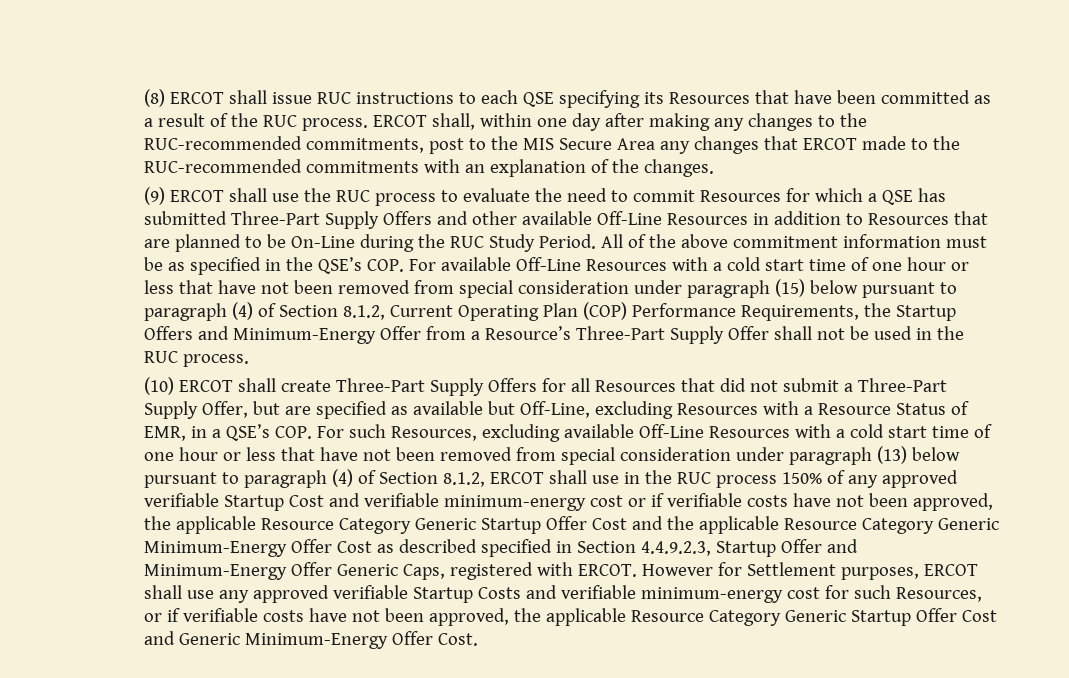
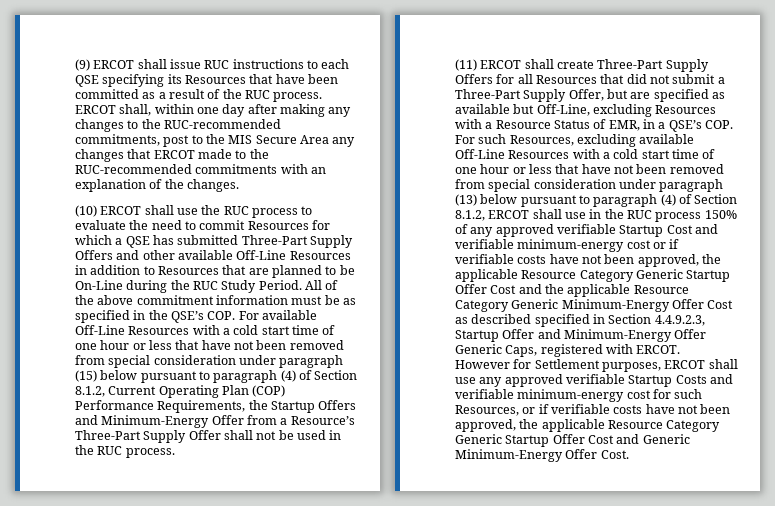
- (8) ERCOT shall issue RUC instructions to each QSE specifying its Resources that have been committed as a result of the RUC process.
+ (9) ERCOT shall issue RUC instructions to each QSE specifying its Resources that have been committed as a result of the RUC process.
- (9) ERCOT shall use the RUC process to evaluate the need to commit Resources for which a QSE has submitted Three-Part Supply Offers and other available Off-Line Resources in addition to Resources that are planned to be On-Line during the RUC Study Period.
+ (10) ERCOT shall use the RUC process to evaluate the need to commit Resources for which a QSE has submitted Three-Part Supply Offers and other available Off-Line Resources in addition to Resources that are planned to be On-Line during the RUC Study Period.
- (10) ERCOT shall create Three-Part Supply Offers for all Resources that did not submit a Three-Part Supply Offer, but are specified as available but Off-Line, excluding Resources with a Resource Status of EMR, in a QSE’s COP. For such Resources, excluding available Off-Line Resources with a cold start time of one hour or less that have not been removed from special consideration under paragraph (13) below pursuant to paragraph (4) of Section 8.1.2, ERCOT shall use in the RUC process 150% of any approved verifiable Startup Cost and verifiable minimum-energy cost or if verifiable costs have not been approved, the applicable Resource Category Generic Startup Offer Cost and the applicable Resource Category Generic Minimum-Energy Offer Cost as described specified in Section 4.4.9.2.3, Startup Offer and Minimum-Energy Offer Generic Caps, registered with ERCOT.
+ (11) ERCOT shall create Three-Part Supply Offers for all Resources that did not submit a Three-Part Supply Offer, but are specified as available but Off-Line, excluding Resources with a Resource Status of EMR, in a QSE’s COP. For such Resources, excluding available Off-Line Resources with a cold start time of one hour or less that have not been removed from special consideration under paragraph (13) below pursuant to paragraph (4) of Section 8.1.2, ERCOT shall use in the RUC process 150% of any approved verifiable Startup Cost and verifiable minimum-energy cost or if verifiable costs have not been approved, the applicable Resource Category Generic Startup Offer Cost and the applicable Resource Category Generic Minimum-Energy Offer Cost as described specified in Section 4.4.9.2.3, Startup Offer and Minimum-Energy Offer Generic Caps, registered with ERCOT.

